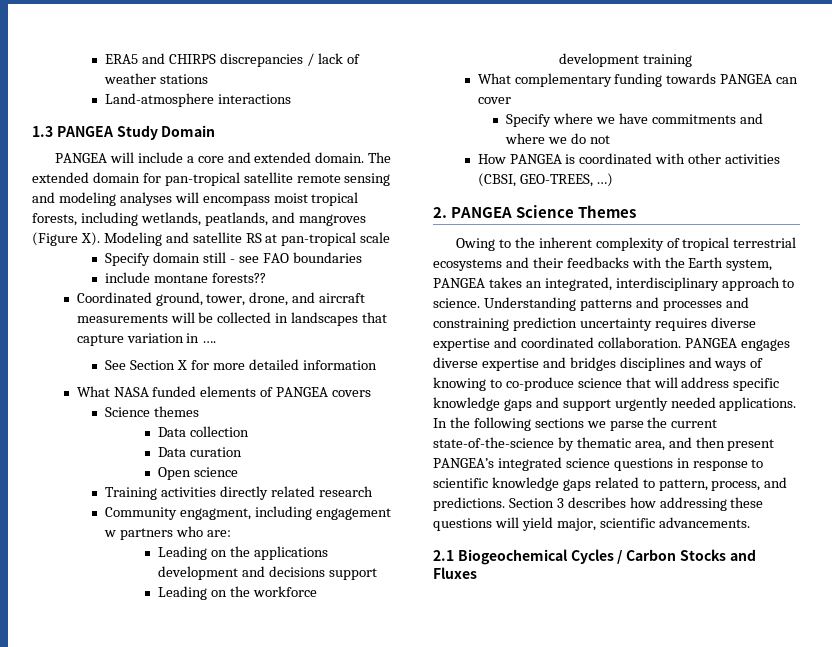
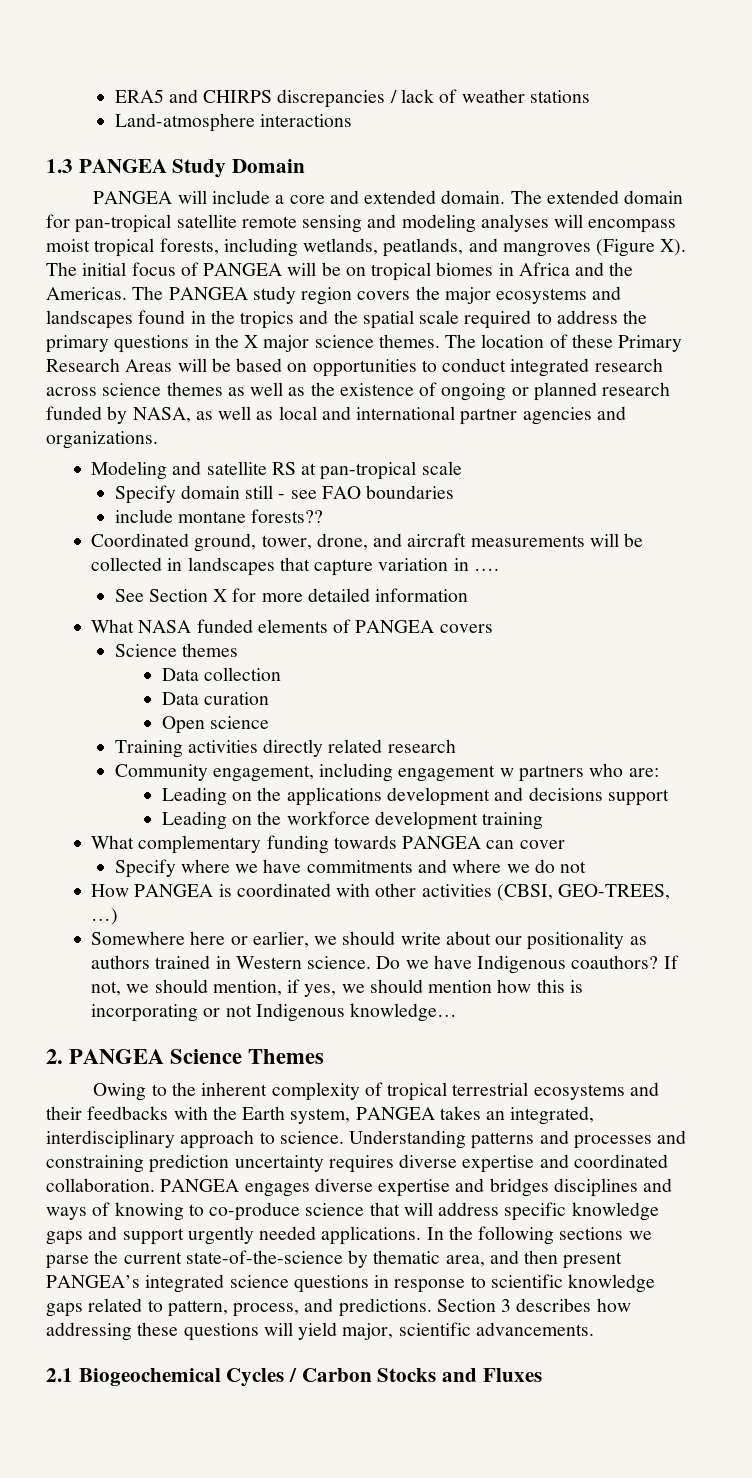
- The extended domain for pan-tropical satellite remote sensing and modeling analyses will encompass moist tropical forests, including wetlands, peatlands, and mangroves (Figure X). Modeling and satellite RS at pan-tropical scale
+ The extended domain for pan-tropical satellite remote sensing and modeling analyses will encompass moist tropical forests, including wetlands, peatlands, and mangroves (Figure X). The initial focus of PANGEA will be on tropical biomes in Africa and the Americas. The PANGEA study region covers the major ecosystems and landscapes found in the tropics and the spatial scale required to address the primary questions in the X major science themes. The location of these Primary Research Areas will be based on opportunities to conduct integrated research across science themes as well as the existence of ongoing or planned research funded by NASA, as well as local and international partner agencies and organizations.
+ Modeling and satellite RS at pan-tropical scale
- Community engagment, including engagement w partners who are:
+ Community engagement, including engagement w partners who are:
+ Somewhere here or earlier, we should write about our positionality as authors trained in Western science. Do we have Indigenous coauthors? If not, we should mention, if yes, we should mention how this is incorporating or not Indigenous knowledge…

